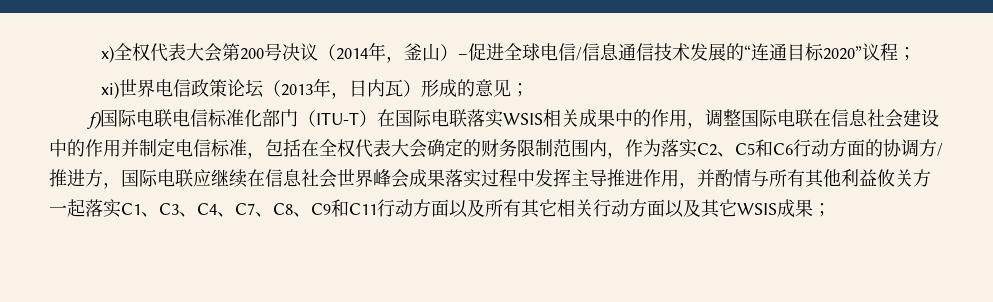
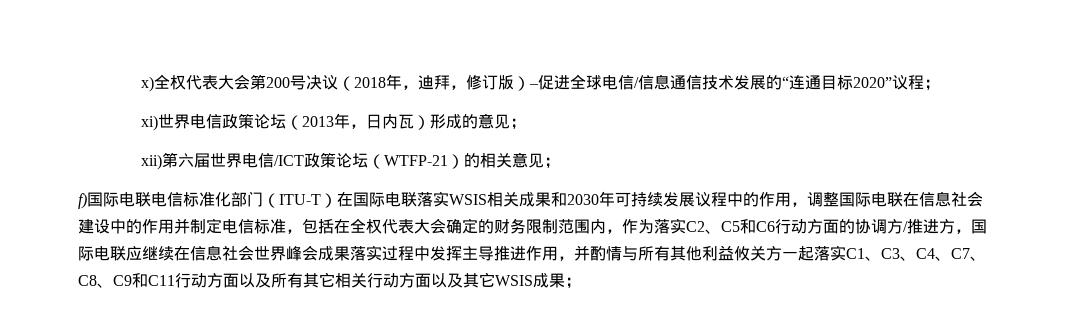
- x)全权代表大会第200号决议（2014年，釜山）–促进全球电信/信息通信技术发展的“连通目标2020”议程；
+ x)全权代表大会第200号决议（2018年，迪拜，修订版）–促进全球电信/信息通信技术发展的“连通目标2020”议程；
+ xii)第六届世界电信/ICT政策论坛（WTFP-21）的相关意见；
- f)国际电联电信标准化部门（ITU-T）在国际电联落实WSIS相关成果中的作用，调整国际电联在信息社会建设中的作用并制定电信标准，包括在全权代表大会确定的财务限制范围内，作为落实C2、C5和C6行动方面的协调方/推进方，国际电联应继续在信息社会世界峰会成果落实过程中发挥主导推进作用，并酌情与所有其他利益攸关方一起落实C1、C3、C4、C7、C8、C9和C11行动方面以及所有其它相关行动方面以及其它WSIS成果；
+ f)国际电联电信标准化部门（ITU-T）在国际电联落实WSIS相关成果和2030年可持续发展议程中的作用，调整国际电联在信息社会建设中的作用并制定电信标准，包括在全权代表大会确定的财务限制范围内，作为落实C2、C5和C6行动方面的协调方/推进方，国际电联应继续在信息社会世界峰会成果落实过程中发挥主导推进作用，并酌情与所有其他利益攸关方一起落实C1、C3、C4、C7、C8、C9和C11行动方面以及所有其它相关行动方面以及其它WSIS成果；

